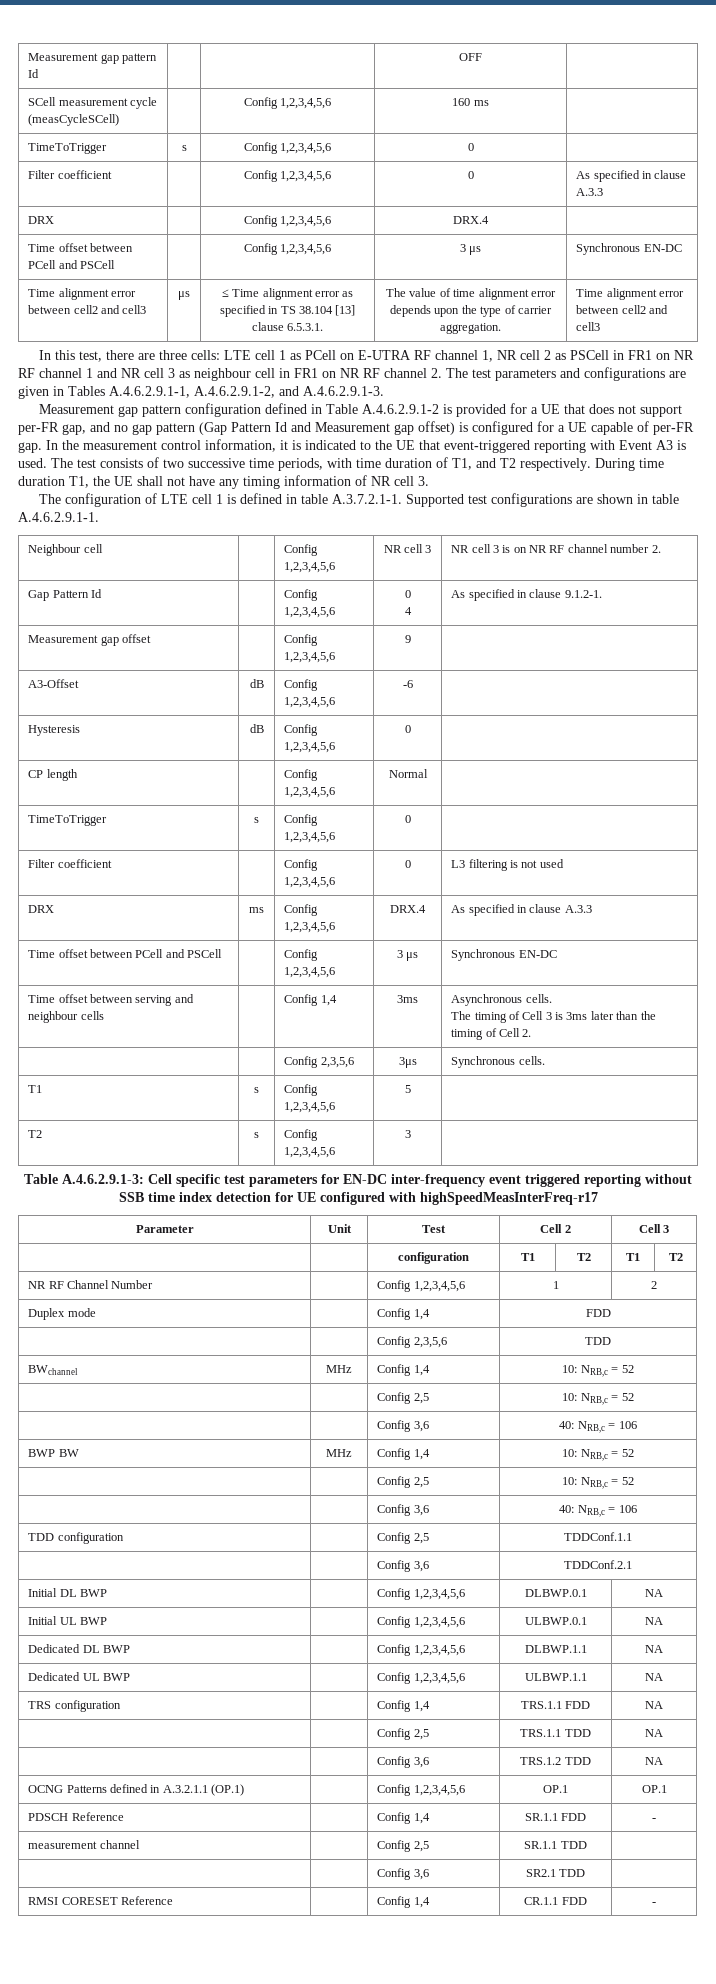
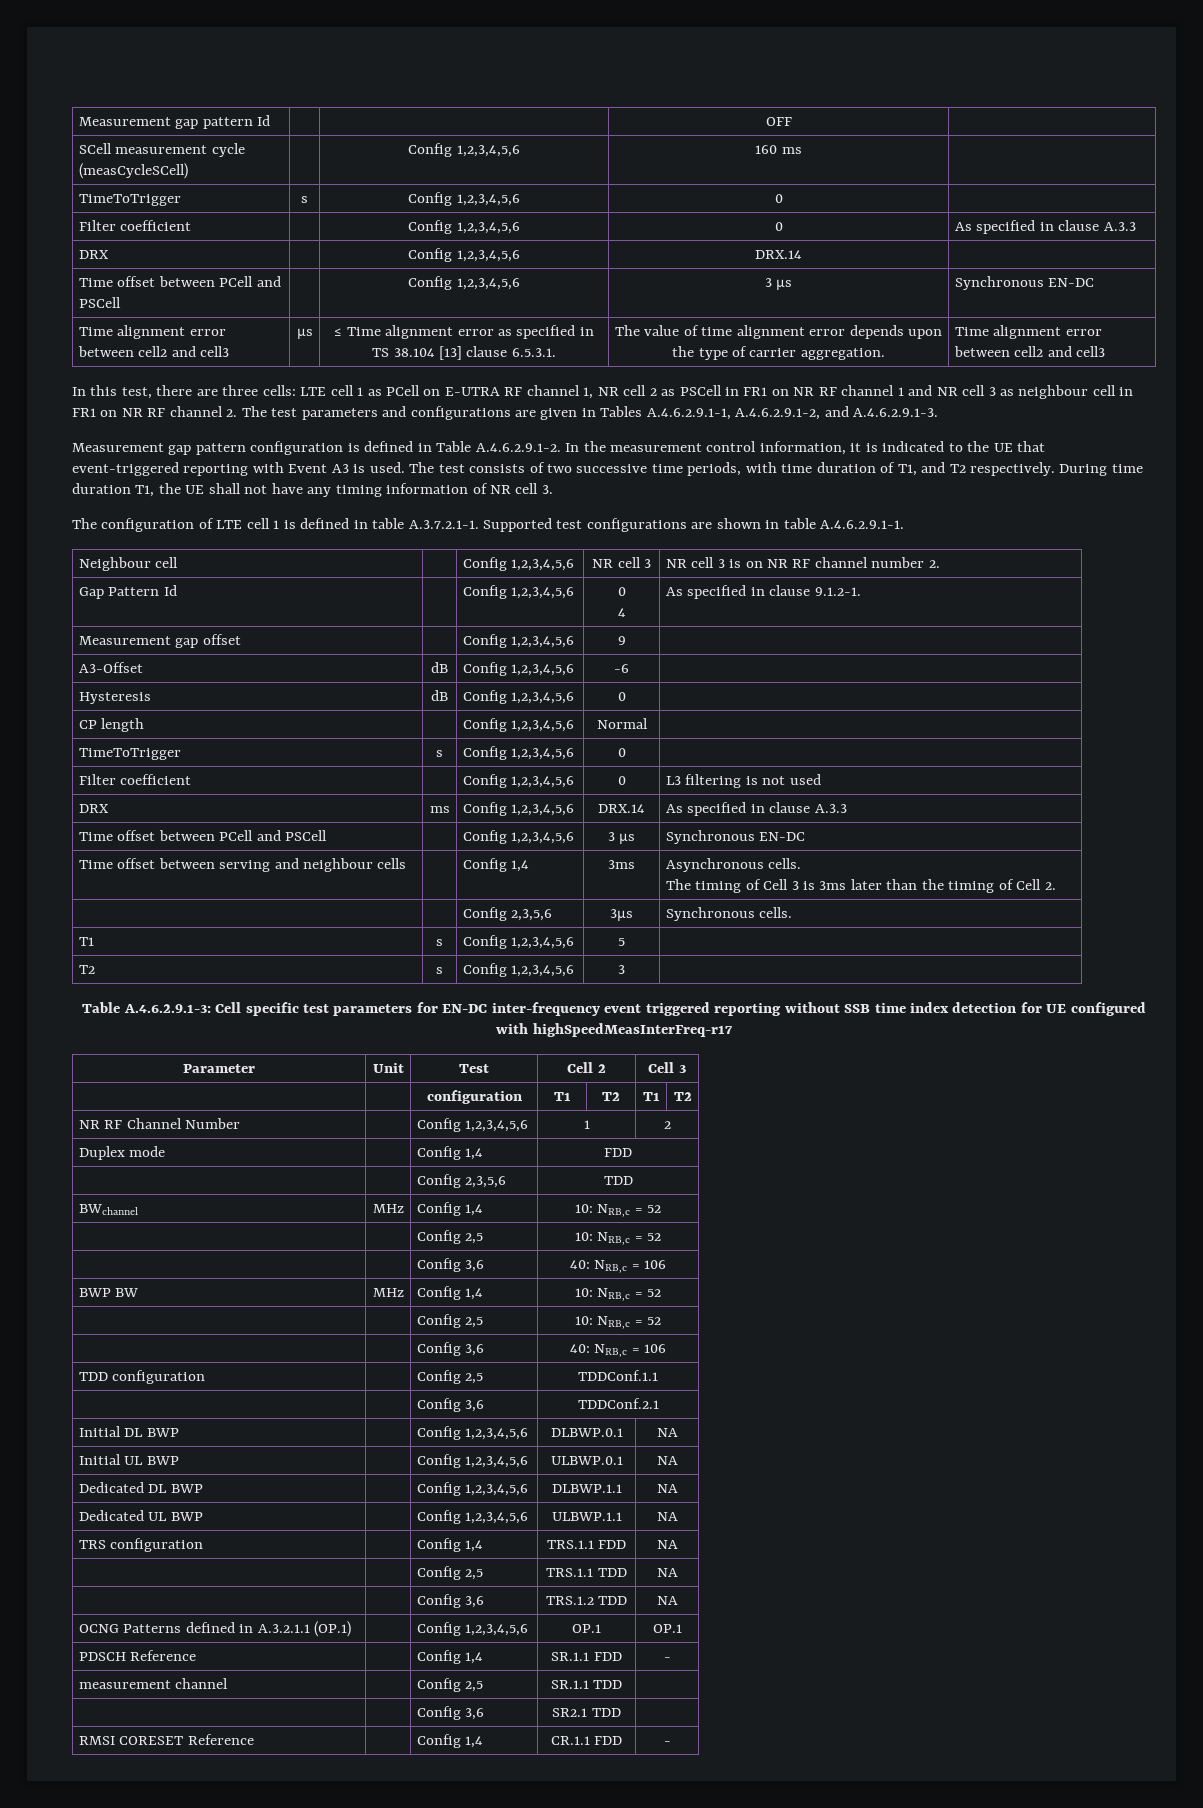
- DRX | | Config 1,2,3,4,5,6 | DRX.4 |
+ DRX | | Config 1,2,3,4,5,6 | DRX.14 |
- Measurement gap pattern configuration defined in Table A.4.6.2.9.1-2 is provided for a UE that does not support per-FR gap, and no gap pattern (Gap Pattern Id and Measurement gap offset) is configured for a UE capable of per-FR gap. In the measurement control information, it is indicated to the UE that event-triggered reporting with Event A3 is used.
+ Measurement gap pattern configuration is defined in Table A.4.6.2.9.1-2. In the measurement control information, it is indicated to the UE that event-triggered reporting with Event A3 is used.
- DRX | ms | Config 1,2,3,4,5,6 | DRX.4 | As specified in clause A.3.3
+ DRX | ms | Config 1,2,3,4,5,6 | DRX.14 | As specified in clause A.3.3

